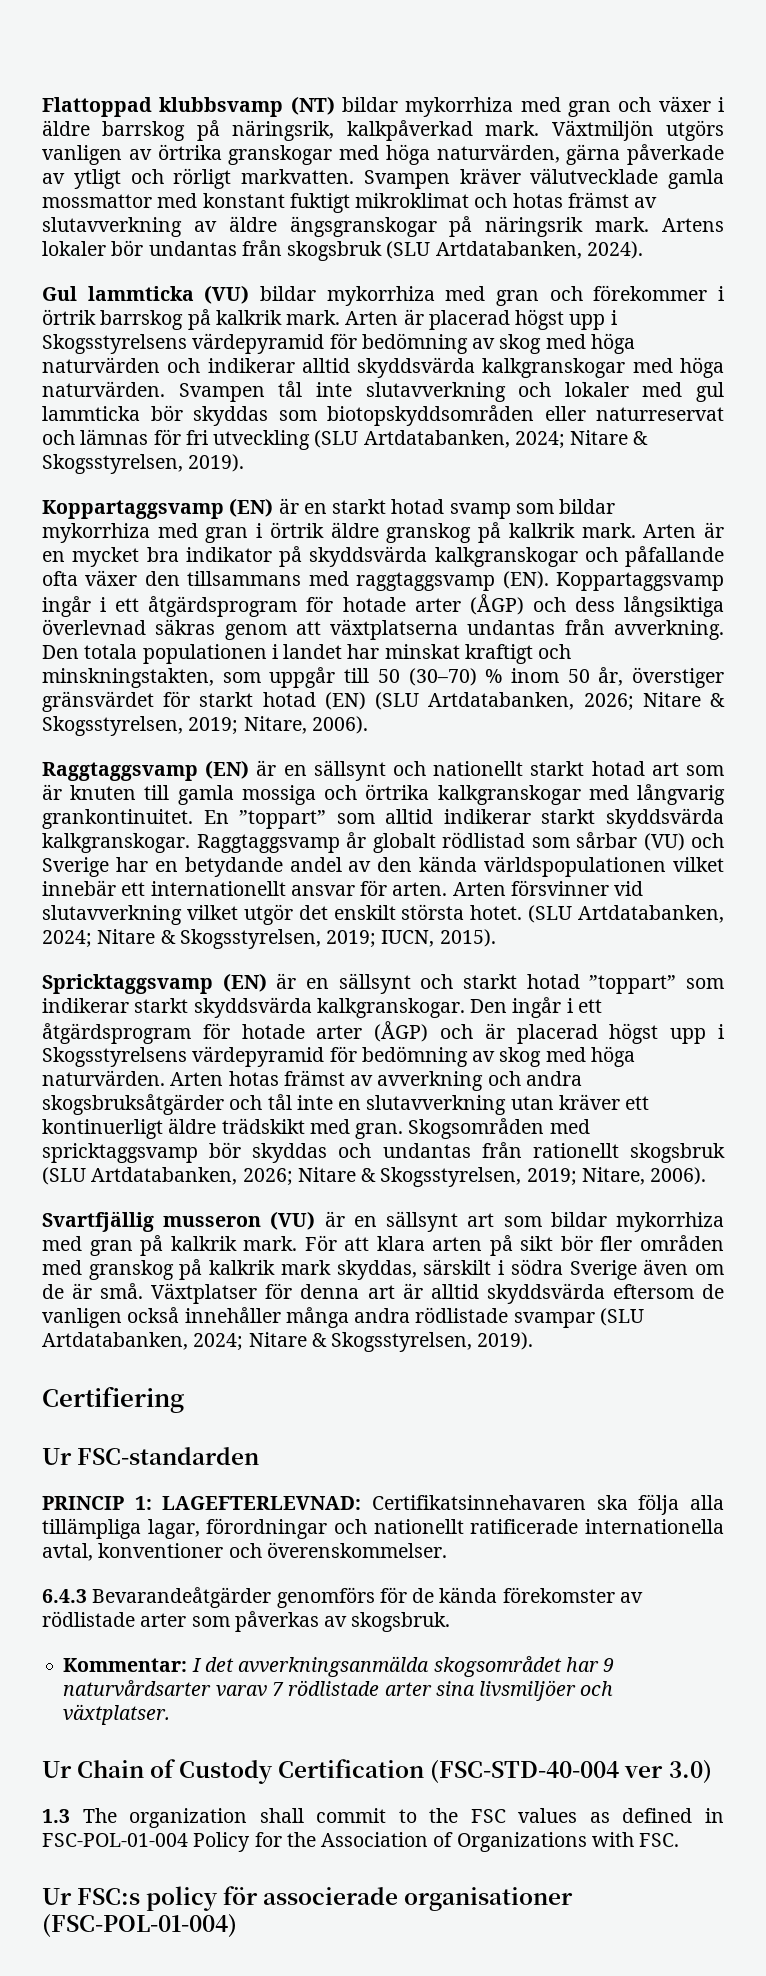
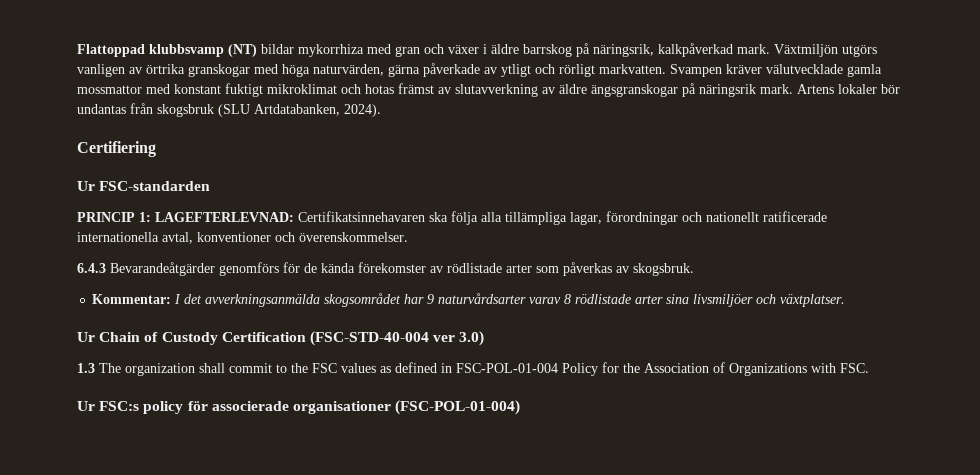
- Gul lammticka (VU) bildar mykorrhiza med gran och förekommer i örtrik barrskog på kalkrik mark. Arten är placerad högst upp i Skogsstyrelsens värdepyramid för bedömning av skog med höga naturvärden och indikerar alltid skyddsvärda kalkgranskogar med höga naturvärden. Svampen tål inte slutavverkning och lokaler med gul lammticka bör skyddas som biotopskyddsområden eller naturreservat och lämnas för fri utveckling (SLU Artdatabanken, 2024; Nitare & Skogsstyrelsen, 2019).
- Koppartaggsvamp (EN) är en starkt hotad svamp som bildar mykorrhiza med gran i örtrik äldre granskog på kalkrik mark. Arten är en mycket bra indikator på skyddsvärda kalkgranskogar och påfallande ofta växer den tillsammans med raggtaggsvamp (EN). Koppartaggsvamp ingår i ett åtgärdsprogram för hotade arter (ÅGP) och dess långsiktiga överlevnad säkras genom att växtplatserna undantas från avverkning. Den totala populationen i landet har minskat kraftigt och minskningstakten, som uppgår till 50 (30–70) % inom 50 år, överstiger gränsvärdet för starkt hotad (EN) (SLU Artdatabanken, 2026; Nitare & Skogsstyrelsen, 2019; Nitare, 2006).
- Raggtaggsvamp (EN) är en sällsynt och nationellt starkt hotad art som är knuten till gamla mossiga och örtrika kalkgranskogar med långvarig grankontinuitet. En ”toppart” som alltid indikerar starkt skyddsvärda kalkgranskogar. Raggtaggsvamp år globalt rödlistad som sårbar (VU) och Sverige har en betydande andel av den kända världspopulationen vilket innebär ett internationellt ansvar för arten. Arten försvinner vid slutavverkning vilket utgör det enskilt största hotet. (SLU Artdatabanken, 2024; Nitare & Skogsstyrelsen, 2019; IUCN, 2015).
- Spricktaggsvamp (EN) är en sällsynt och starkt hotad ”toppart” som indikerar starkt skyddsvärda kalkgranskogar. Den ingår i ett åtgärdsprogram för hotade arter (ÅGP) och är placerad högst upp i Skogsstyrelsens värdepyramid för bedömning av skog med höga naturvärden. Arten hotas främst av avverkning och andra skogsbruksåtgärder och tål inte en slutavverkning utan kräver ett kontinuerligt äldre trädskikt med gran. Skogsområden med spricktaggsvamp bör skyddas och undantas från rationellt skogsbruk (SLU Artdatabanken, 2026; Nitare & Skogsstyrelsen, 2019; Nitare, 2006).
- Svartfjällig musseron (VU) är en sällsynt art som bildar mykorrhiza med gran på kalkrik mark. För att klara arten på sikt bör fler områden med granskog på kalkrik mark skyddas, särskilt i södra Sverige även om de är små. Växtplatser för denna art är alltid skyddsvärda eftersom de vanligen också innehåller många andra rödlistade svampar (SLU Artdatabanken, 2024; Nitare & Skogsstyrelsen, 2019).
- Kommentar: I det avverkningsanmälda skogsområdet har 9 naturvårdsarter varav 7 rödlistade arter sina livsmiljöer och växtplatser.
+ Kommentar: I det avverkningsanmälda skogsområdet har 9 naturvårdsarter varav 8 rödlistade arter sina livsmiljöer och växtplatser.

